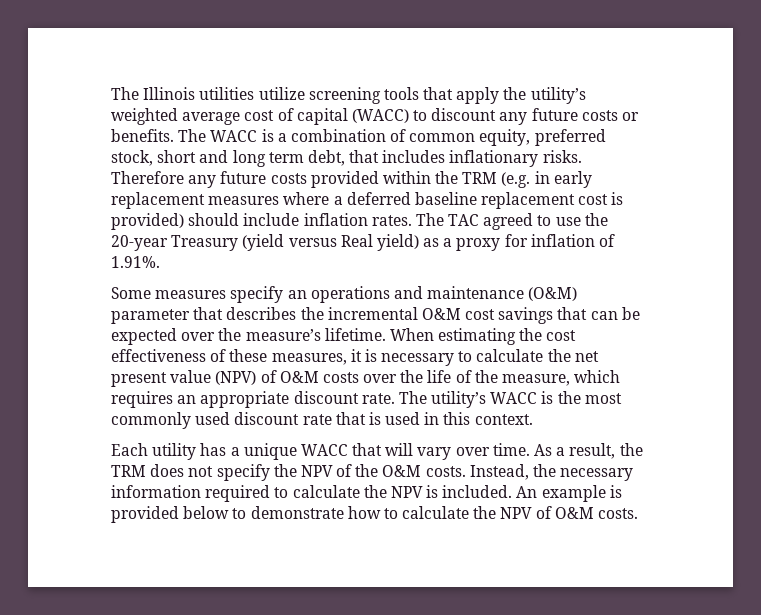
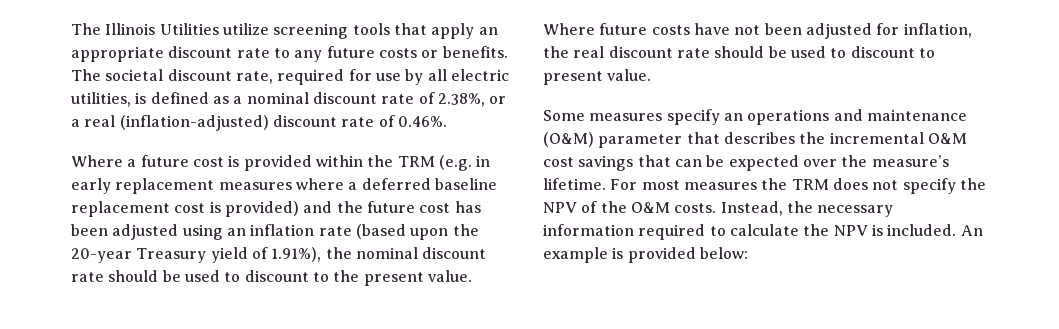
- The Illinois utilities utilize screening tools that apply the utility’s weighted average cost of capital (WACC) to discount any future costs or benefits.
+ The Illinois Utilities utilize screening tools that apply an appropriate discount rate to any future costs or benefits.
- The WACC is a combination of common equity, preferred stock, short and long term debt, that includes inflationary risks. Therefore any future costs provided within the TRM (e.g. in early replacement measures where a deferred baseline replacement cost is provided) should include inflation rates. The TAC agreed to use the 20-year Treasury (yield versus Real yield) as a proxy for inflation of 1.91%.
+ The societal discount rate, required for use by all electric utilities, is defined as a nominal discount rate of 2.38%, or a real (inflation-adjusted) discount rate of 0.46%.
+ Where a future cost is provided within the TRM (e.g. in early replacement measures where a deferred baseline replacement cost is provided) and the future cost has been adjusted using an inflation rate (based upon the 20-year Treasury yield of 1.91%), the nominal discount rate should be used to discount to the present value. Where future costs have not been adjusted for inflation, the real discount rate should be used to discount to present value.
- When estimating the cost effectiveness of these measures, it is necessary to calculate the net present value (NPV) of O&M costs over the life of the measure, which requires an appropriate discount rate. The utility’s WACC is the most commonly used discount rate that is used in this context.
- Each utility has a unique WACC that will vary over time. As a result, the TRM does not specify the NPV of the O&M costs.
+ For most measures the TRM does not specify the NPV of the O&M costs.
- An example is provided below to demonstrate how to calculate the NPV of O&M costs.
+ An example is provided below:

